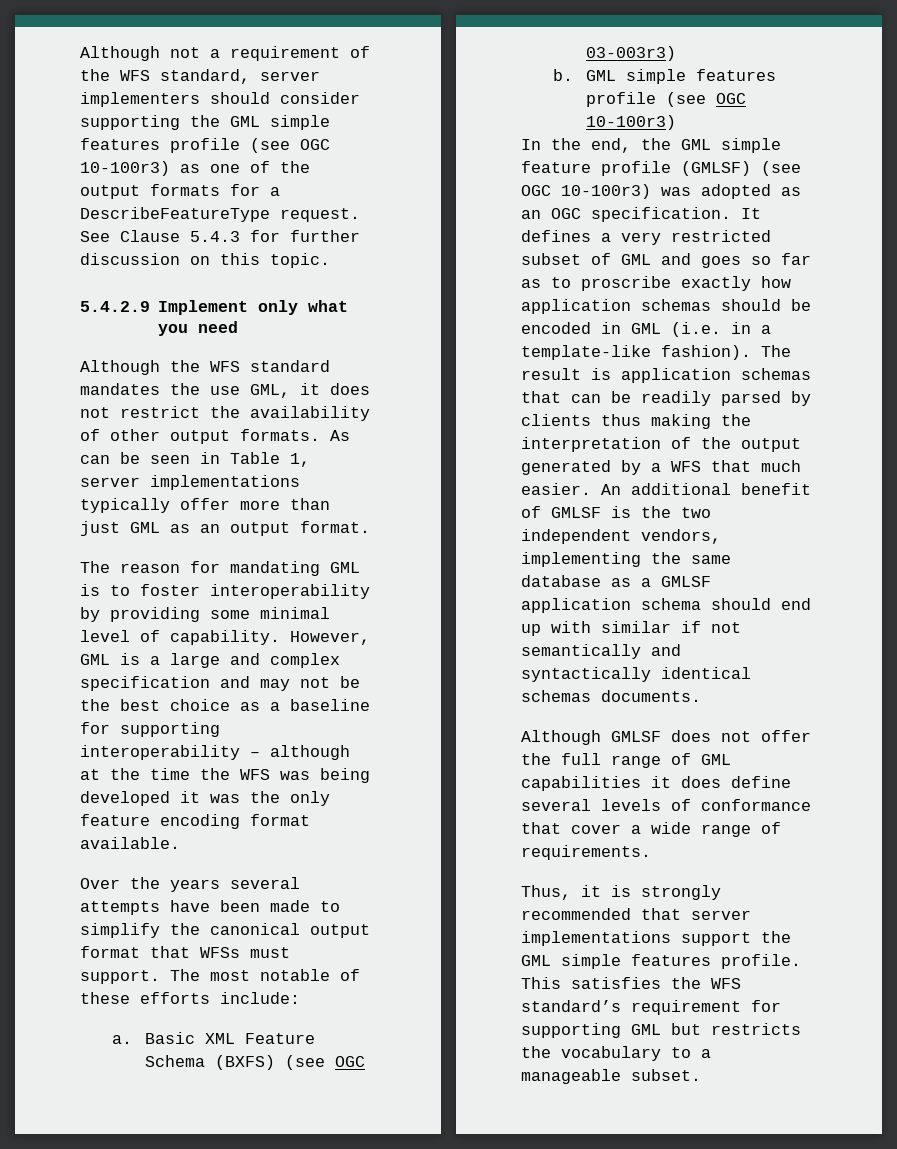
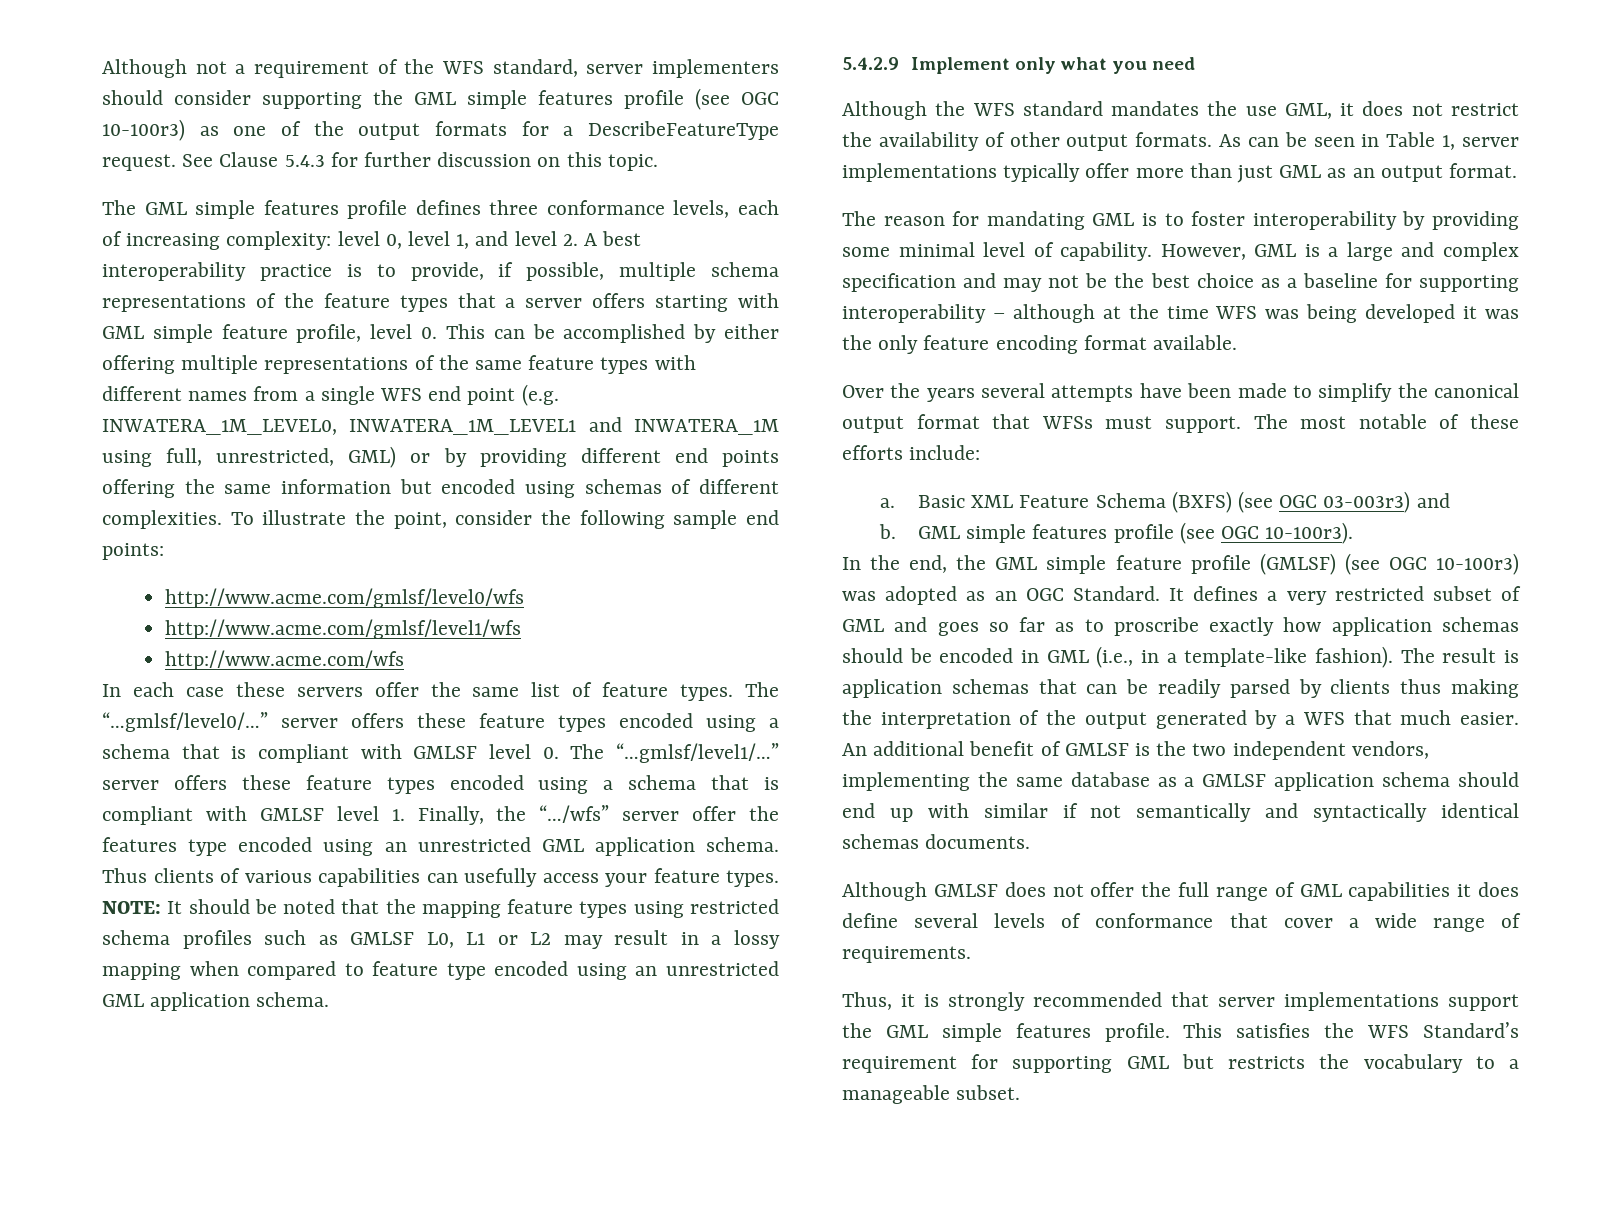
+ The GML simple features profile defines three conformance levels, each of increasing complexity: level 0, level 1, and level 2. A best interoperability practice is to provide, if possible, multiple schema representations of the feature types that a server offers starting with GML simple feature profile, level 0. This can be accomplished by either offering multiple representations of the same feature types with different names from a single WFS end point (e.g. INWATERA_1M_LEVEL0, INWATERA_1M_LEVEL1 and INWATERA_1M using full, unrestricted, GML) or by providing different end points offering the same information but encoded using schemas of different complexities. To illustrate the point, consider the following sample end points:
+ http://www.acme.com/gmlsf/level0/wfs
+ http://www.acme.com/gmlsf/level1/wfs
+ http://www.acme.com/wfs
+ In each case these servers offer the same list of feature types. The “…gmlsf/level0/…” server offers these feature types encoded using a schema that is compliant with GMLSF level 0. The “…gmlsf/level1/…” server offers these feature types encoded using a schema that is compliant with GMLSF level 1. Finally, the “…/wfs” server offer the features type encoded using an unrestricted GML application schema. Thus clients of various capabilities can usefully access your feature types. NOTE: It should be noted that the mapping feature types using restricted schema profiles such as GMLSF L0, L1 or L2 may result in a lossy mapping when compared to feature type encoded using an unrestricted GML application schema.
- However, GML is a large and complex specification and may not be the best choice as a baseline for supporting interoperability – although at the time the WFS was being developed it was the only feature encoding format available.
+ However, GML is a large and complex specification and may not be the best choice as a baseline for supporting interoperability – although at the time WFS was being developed it was the only feature encoding format available.
- Basic XML Feature Schema (BXFS) (see OGC 03-003r3)
+ Basic XML Feature Schema (BXFS) (see OGC 03-003r3) and
- b. GML simple features profile (see OGC 10-100r3)
+ b. GML simple features profile (see OGC 10-100r3).
- In the end, the GML simple feature profile (GMLSF) (see OGC 10-100r3) was adopted as an OGC specification.
+ In the end, the GML simple feature profile (GMLSF) (see OGC 10-100r3) was adopted as an OGC Standard.
- It defines a very restricted subset of GML and goes so far as to proscribe exactly how application schemas should be encoded in GML (i.e. in a template-like fashion).
+ It defines a very restricted subset of GML and goes so far as to proscribe exactly how application schemas should be encoded in GML (i.e., in a template-like fashion).
- This satisfies the WFS standard’s requirement for supporting GML but restricts the vocabulary to a manageable subset.
+ This satisfies the WFS Standard’s requirement for supporting GML but restricts the vocabulary to a manageable subset.

